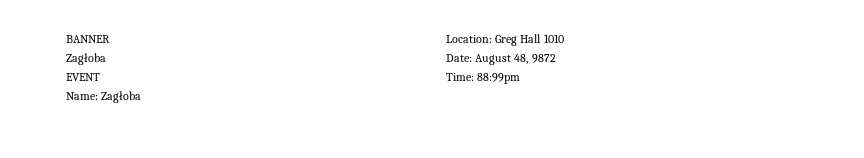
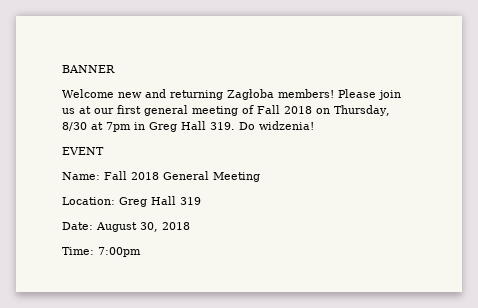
  BANNER
- Zagłoba
+ Welcome new and returning Zagłoba members! Please join us at our first general meeting of Fall 2018 on Thursday, 8/30 at 7pm in Greg Hall 319. Do widzenia!
  EVENT
- Name: Zagłoba
+ Name: Fall 2018 General Meeting
- Location: Greg Hall 1010
+ Location: Greg Hall 319
- Date: August 48, 9872
+ Date: August 30, 2018
- Time: 88:99pm
+ Time: 7:00pm

